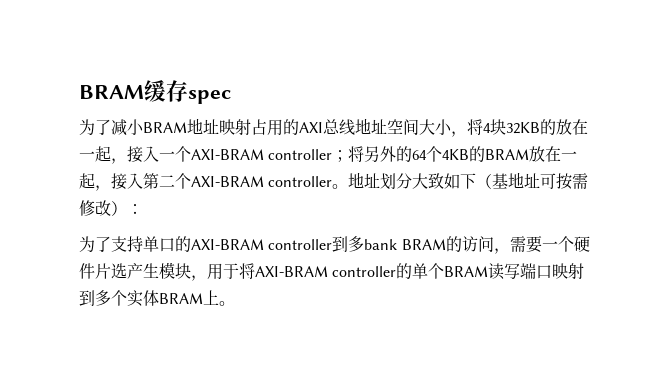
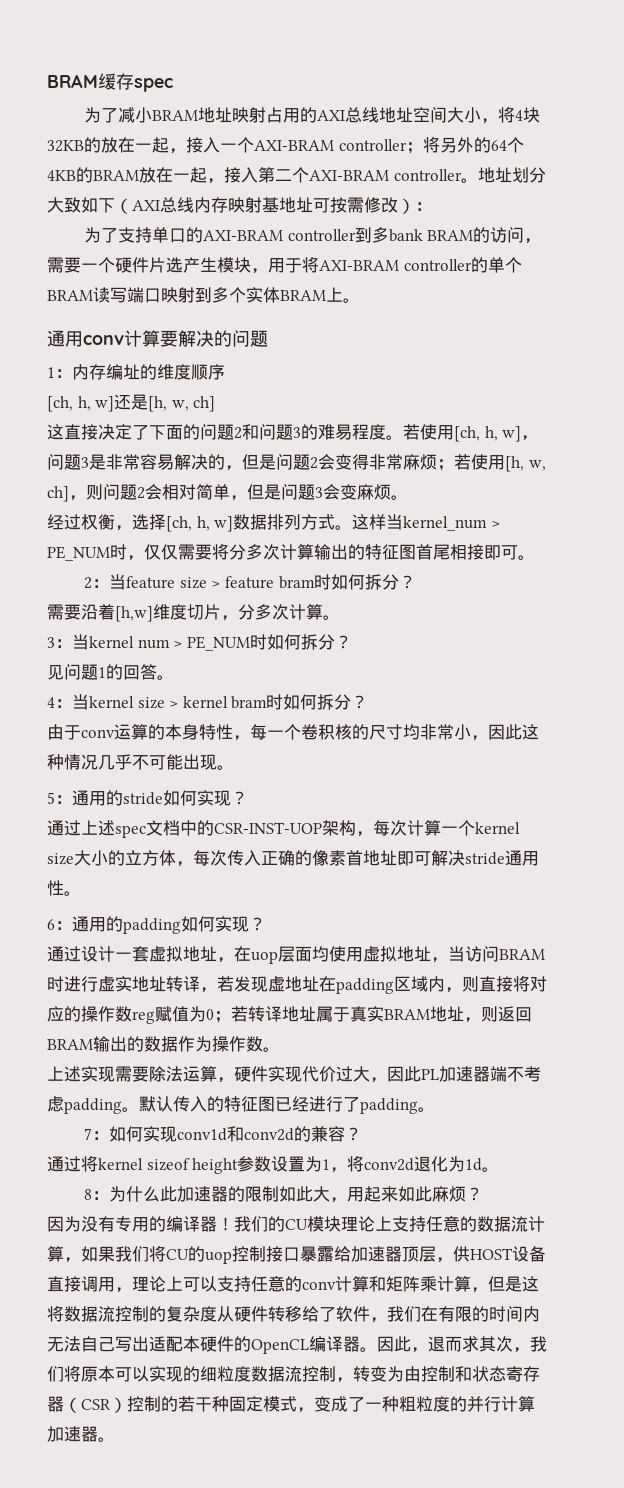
- 地址划分大致如下（基地址可按需修改）：
+ 地址划分大致如下（AXI总线内存映射基地址可按需修改）：
+ 通用conv计算要解决的问题
+ 1：内存编址的维度顺序
+ [ch, h, w]还是[h, w, ch]
+ 这直接决定了下面的问题2和问题3的难易程度。若使用[ch, h, w]，问题3是非常容易解决的，但是问题2会变得非常麻烦；若使用[h, w, ch]，则问题2会相对简单，但是问题3会变麻烦。
+ 经过权衡，选择[ch, h, w]数据排列方式。这样当kernel_num > PE_NUM时，仅仅需要将分多次计算输出的特征图首尾相接即可。
+ 2：当feature size > feature bram时如何拆分？
+ 需要沿着[h,w]维度切片，分多次计算。
+ 3：当kernel num > PE_NUM时如何拆分？
+ 见问题1的回答。
+ 4：当kernel size > kernel bram时如何拆分？
+ 由于conv运算的本身特性，每一个卷积核的尺寸均非常小，因此这种情况几乎不可能出现。
+ 5：通用的stride如何实现？
+ 通过上述spec文档中的CSR-INST-UOP架构，每次计算一个kernel size大小的立方体，每次传入正确的像素首地址即可解决stride通用性。
+ 6：通用的padding如何实现？
+ 通过设计一套虚拟地址，在uop层面均使用虚拟地址，当访问BRAM时进行虚实地址转译，若发现虚地址在padding区域内，则直接将对应的操作数reg赋值为0；若转译地址属于真实BRAM地址，则返回BRAM输出的数据作为操作数。
+ 上述实现需要除法运算，硬件实现代价过大，因此PL加速器端不考虑padding。默认传入的特征图已经进行了padding。
+ 7：如何实现conv1d和conv2d的兼容？
+ 通过将kernel sizeof height参数设置为1，将conv2d退化为1d。
+ 8：为什么此加速器的限制如此大，用起来如此麻烦？
+ 因为没有专用的编译器！我们的CU模块理论上支持任意的数据流计算，如果我们将CU的uop控制接口暴露给加速器顶层，供HOST设备直接调用，理论上可以支持任意的conv计算和矩阵乘计算，但是这将数据流控制的复杂度从硬件转移给了软件，我们在有限的时间内无法自己写出适配本硬件的OpenCL编译器。因此，退而求其次，我们将原本可以实现的细粒度数据流控制，转变为由控制和状态寄存器（CSR）控制的若干种固定模式，变成了一种粗粒度的并行计算加速器。

